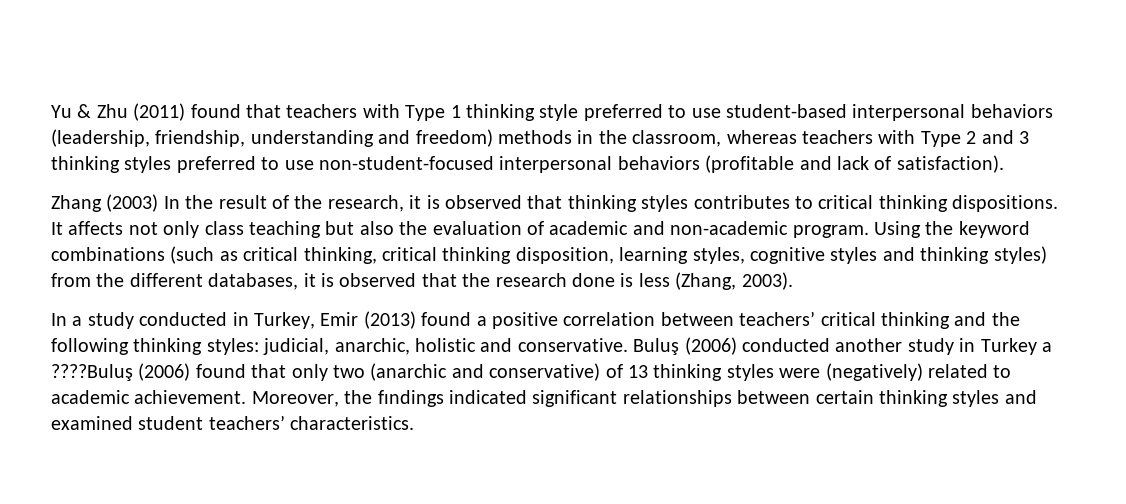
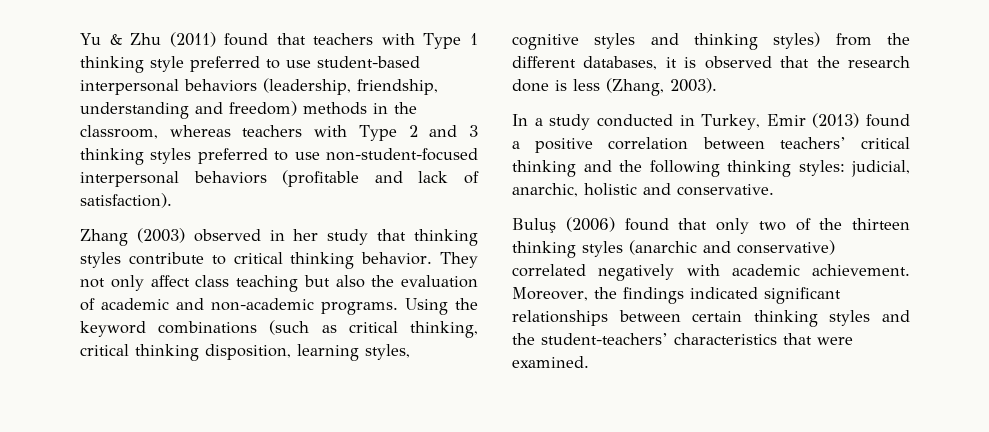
- Zhang (2003) In the result of the research, it is observed that thinking styles contributes to critical thinking dispositions. It affects not only class teaching but also the evaluation of academic and non-academic program.
+ Zhang (2003) observed in her study that thinking styles contribute to critical thinking behavior. They not only affect class teaching but also the evaluation of academic and non-academic programs.
- In a study conducted in Turkey, Emir (2013) found a positive correlation between teachers’ critical thinking and the following thinking styles: judicial, anarchic, holistic and conservative. Buluş (2006) conducted another study in Turkey a ????Buluş (2006) found that only two (anarchic and conservative) of 13 thinking styles were (negatively) related to academic achievement.
+ In a study conducted in Turkey, Emir (2013) found a positive correlation between teachers’ critical thinking and the following thinking styles: judicial, anarchic, holistic and conservative.
+ Buluş (2006) found that only two of the thirteen thinking styles (anarchic and conservative) correlated negatively with academic achievement.
- Moreover, the fındings indicated significant relationships between certain thinking styles and examined student teachers’ characteristics.
+ Moreover, the findings indicated significant relationships between certain thinking styles and the student-teachers’ characteristics that were examined.

